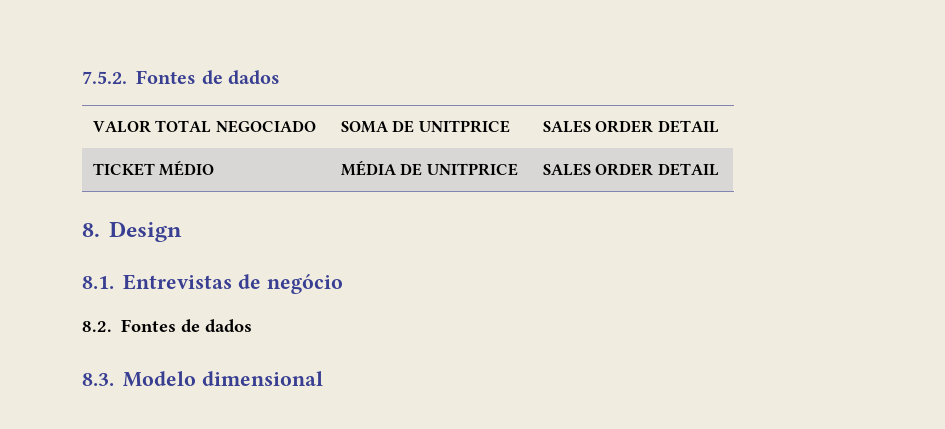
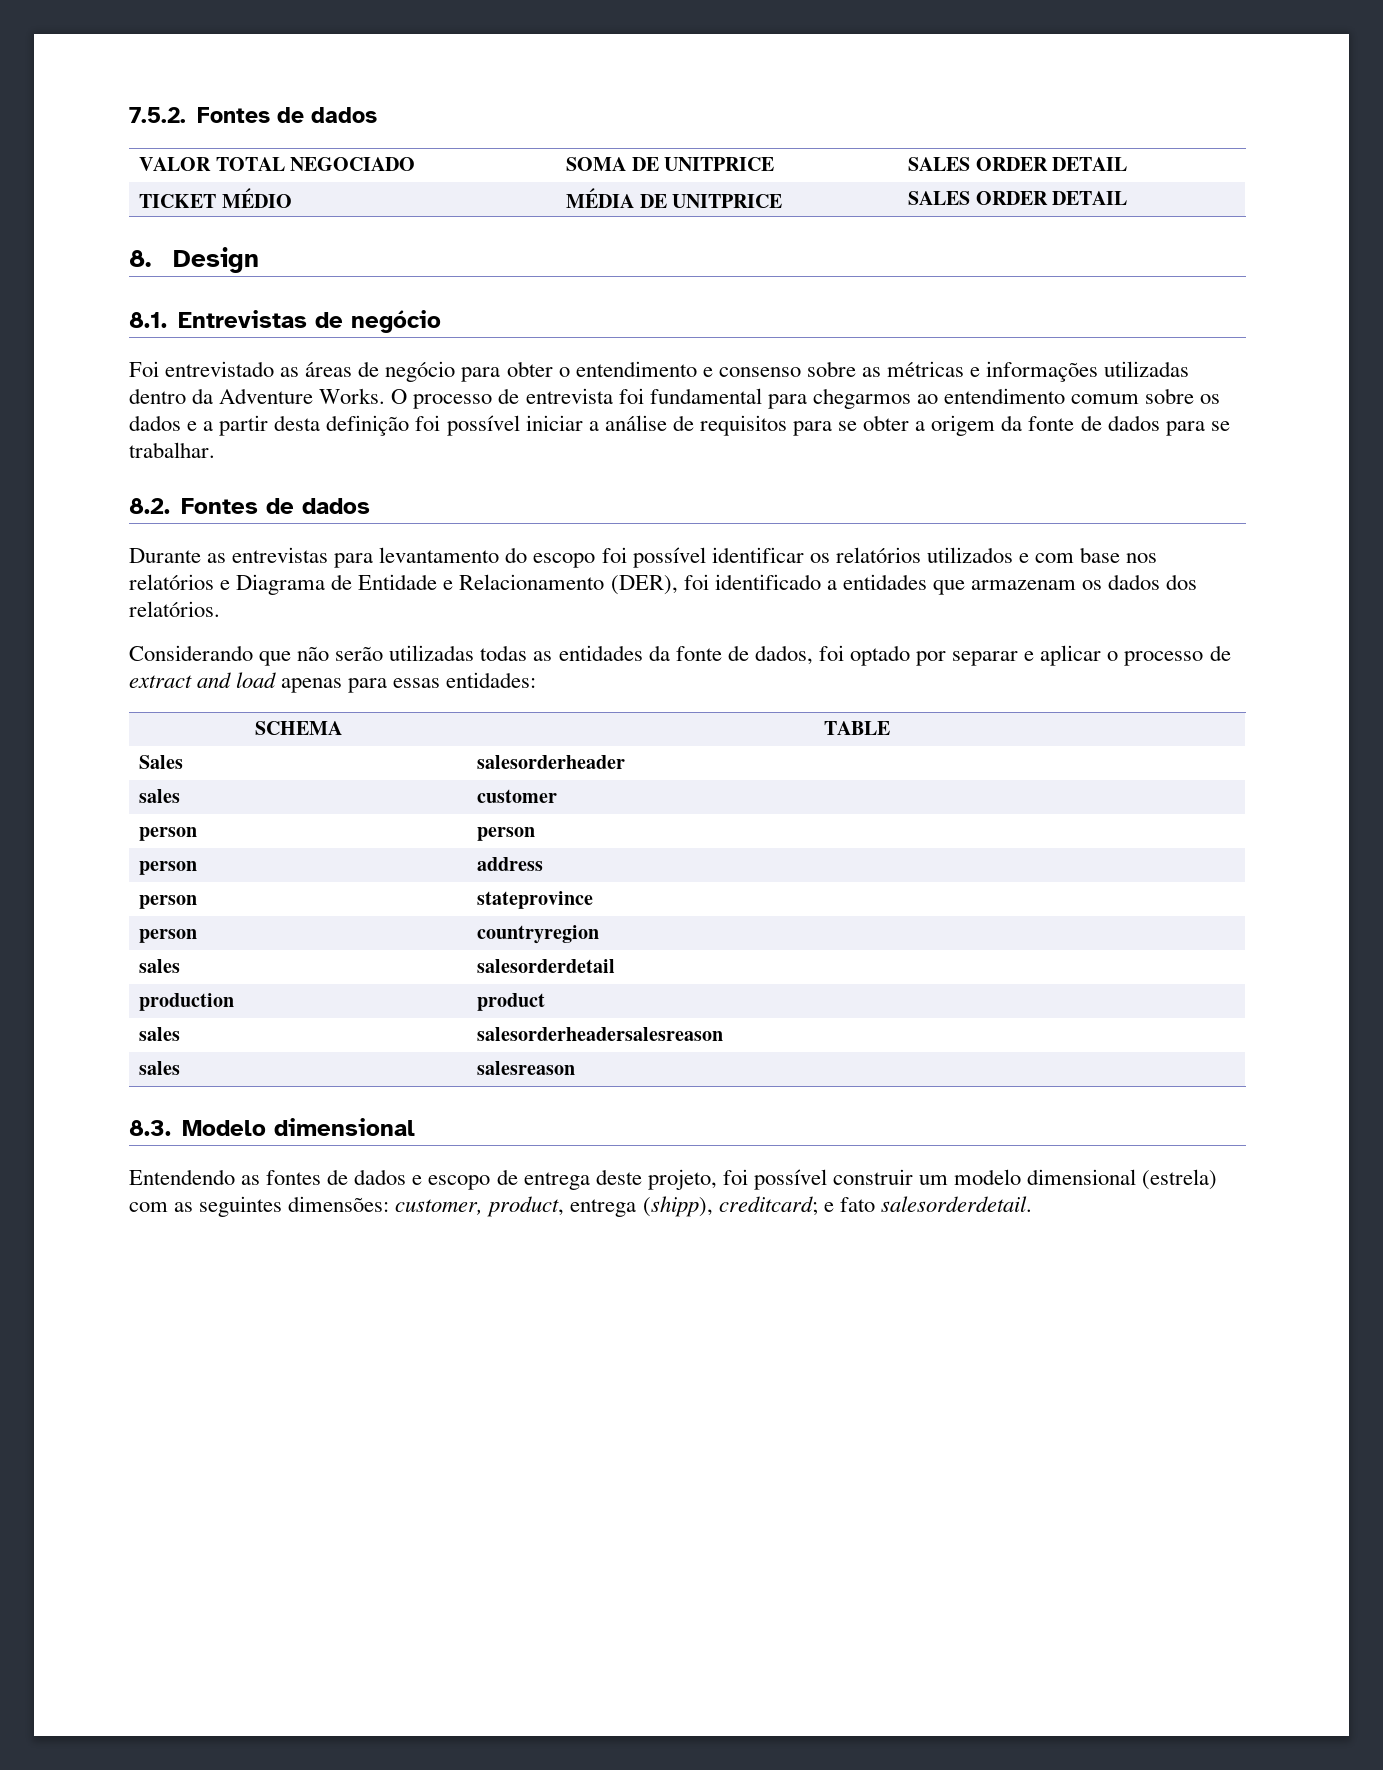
+ Foi entrevistado as áreas de negócio para obter o entendimento e consenso sobre as métricas e informações utilizadas dentro da Adventure Works. O processo de entrevista foi fundamental para chegarmos ao entendimento comum sobre os dados e a partir desta definição foi possível iniciar a análise de requisitos para se obter a origem da fonte de dados para se trabalhar.
  8.2. Fontes de dados
+ Durante as entrevistas para levantamento do escopo foi possível identificar os relatórios utilizados e com base nos relatórios e Diagrama de Entidade e Relacionamento (DER), foi identificado a entidades que armazenam os dados dos relatórios.
+ Considerando que não serão utilizadas todas as entidades da fonte de dados, foi optado por separar e aplicar o processo de extract and load apenas para essas entidades:
+ SCHEMA | TABLE
+ Sales | salesorderheader
+ sales | customer
+ person | person
+ person | address
+ person | stateprovince
+ person | countryregion
+ sales | salesorderdetail
+ production | product
+ sales | salesorderheadersalesreason
+ sales | salesreason
  8.3. Modelo dimensional
+ Entendendo as fontes de dados e escopo de entrega deste projeto, foi possível construir um modelo dimensional (estrela) com as seguintes dimensões: customer, product, entrega (shipp), creditcard; e fato salesorderdetail.

